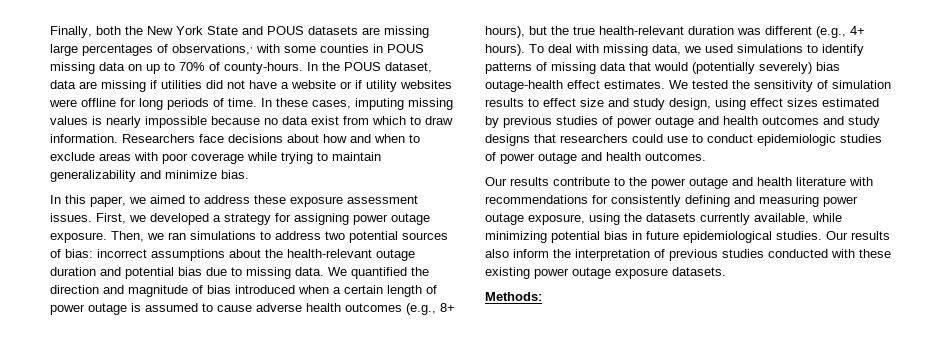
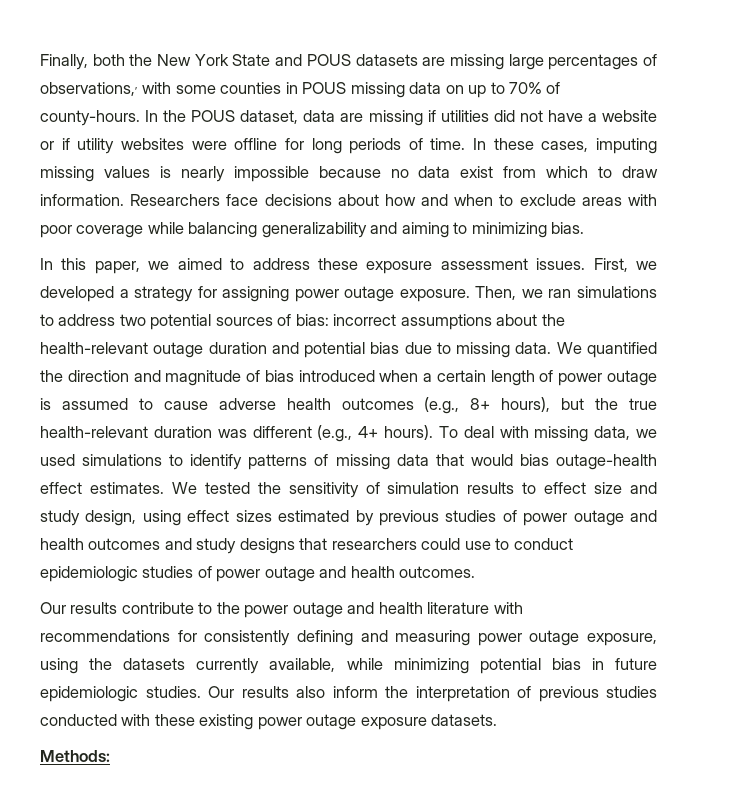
- Researchers face decisions about how and when to exclude areas with poor coverage while trying to maintain generalizability and minimize bias.
+ Researchers face decisions about how and when to exclude areas with poor coverage while balancing generalizability and aiming to minimizing bias.
- To deal with missing data, we used simulations to identify patterns of missing data that would (potentially severely) bias outage-health effect estimates.
+ To deal with missing data, we used simulations to identify patterns of missing data that would bias outage-health effect estimates.
- Our results contribute to the power outage and health literature with recommendations for consistently defining and measuring power outage exposure, using the datasets currently available, while minimizing potential bias in future epidemiological studies.
+ Our results contribute to the power outage and health literature with recommendations for consistently defining and measuring power outage exposure, using the datasets currently available, while minimizing potential bias in future epidemiologic studies.

